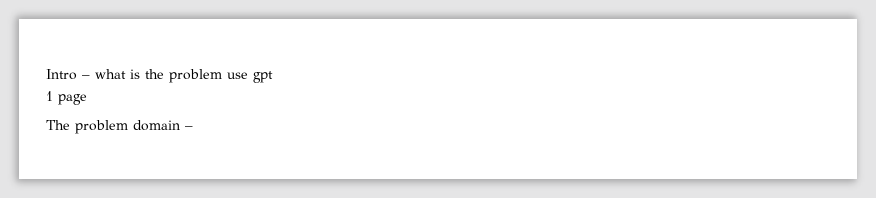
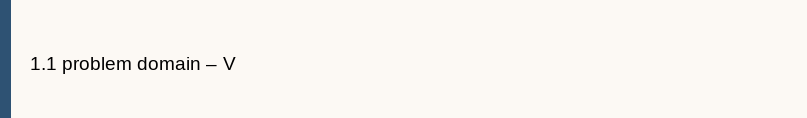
- Intro – what is the problem use gpt
- 1 page
- The problem domain –
+ 1.1 problem domain – V

